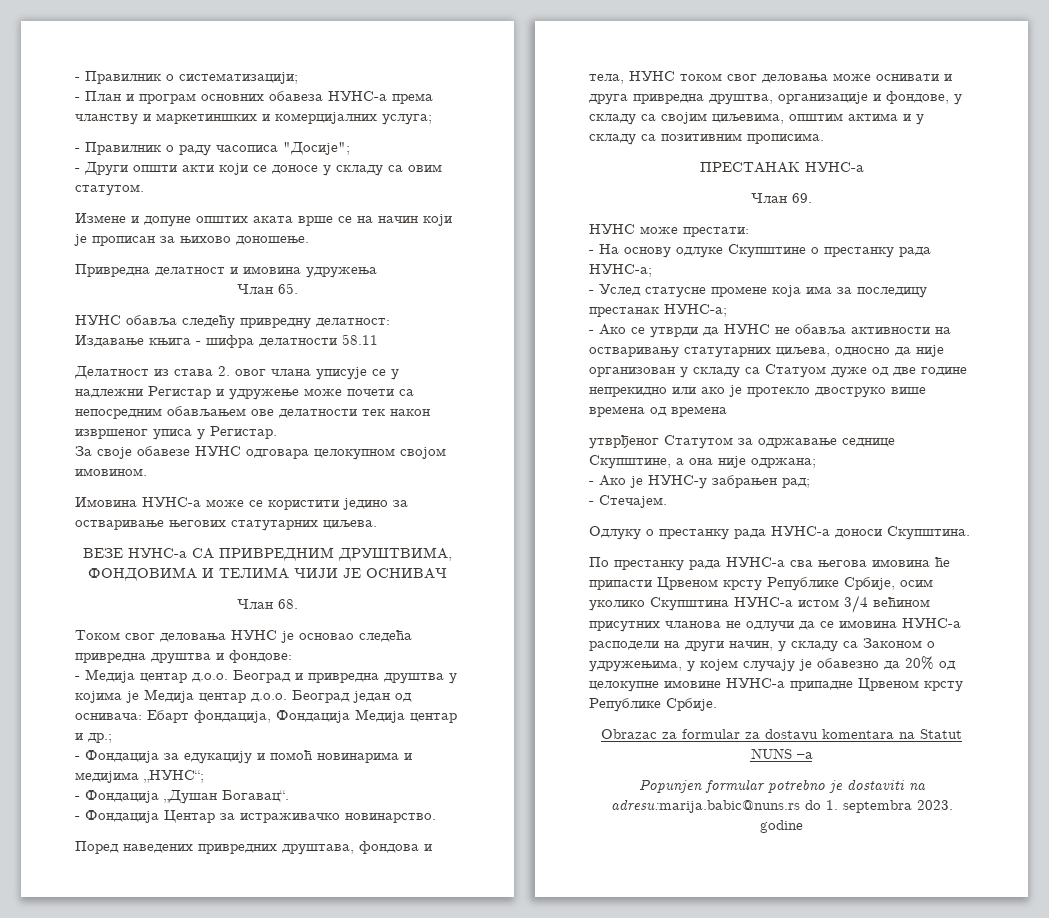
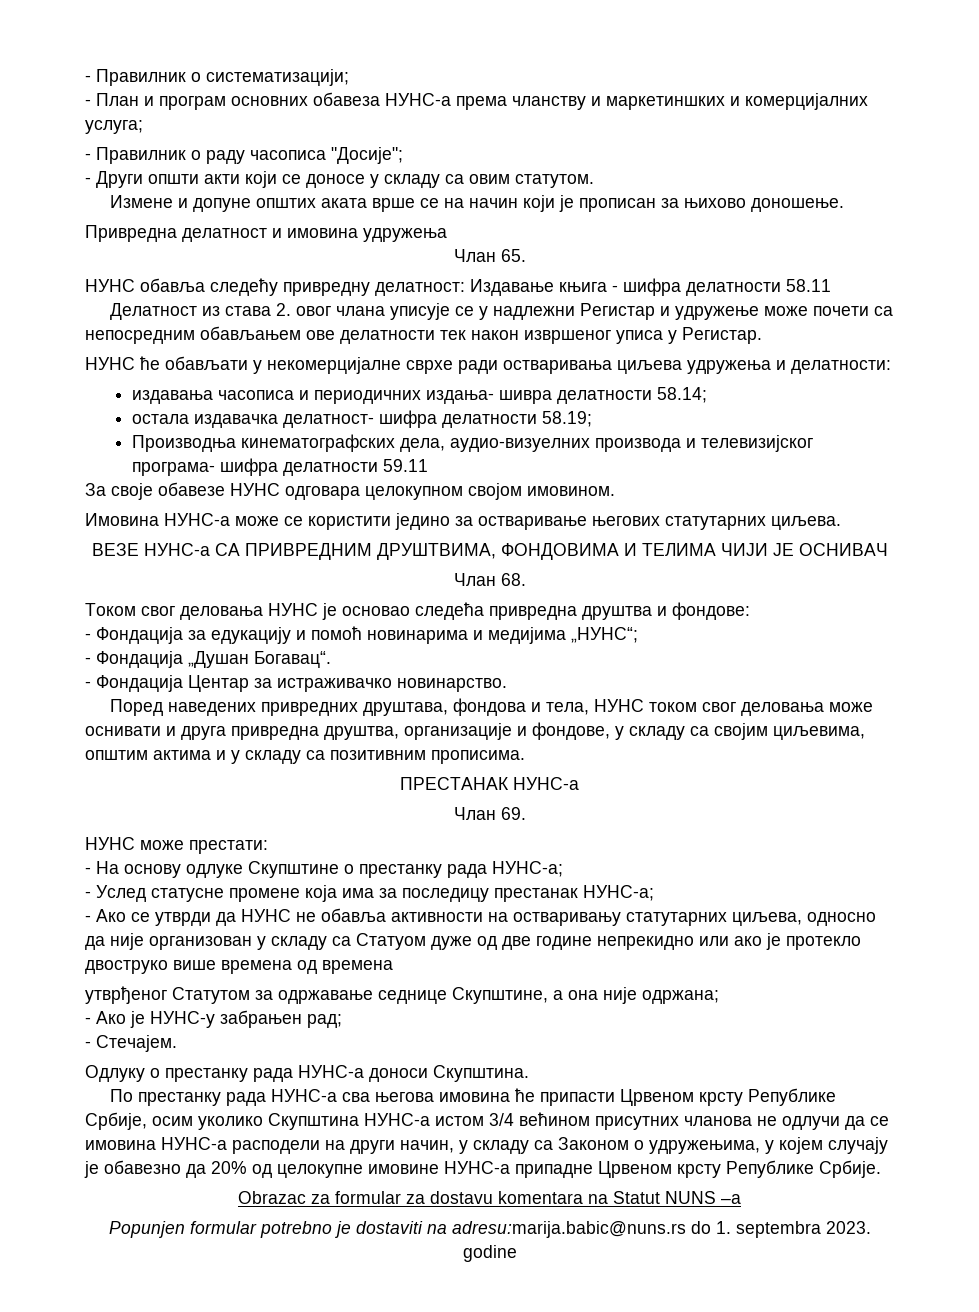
+ НУНС ће обављати у некомерцијалне сврхе ради остваривања циљева удружења и делатности:
+ издавања часописа и периодичних издања- шивра делатности 58.14;
+ остала издавачка делатност- шифра делатности 58.19;
+ Производња кинематографских дела, аудио-визуелних производа и телевизијског програма- шифра делатности 59.11
- - Медија центар д.о.о. Београд и привредна друштва у којима је Медија центар д.о.о. Београд један од оснивача: Ебарт фондација, Фондација Медија центар и др.;

